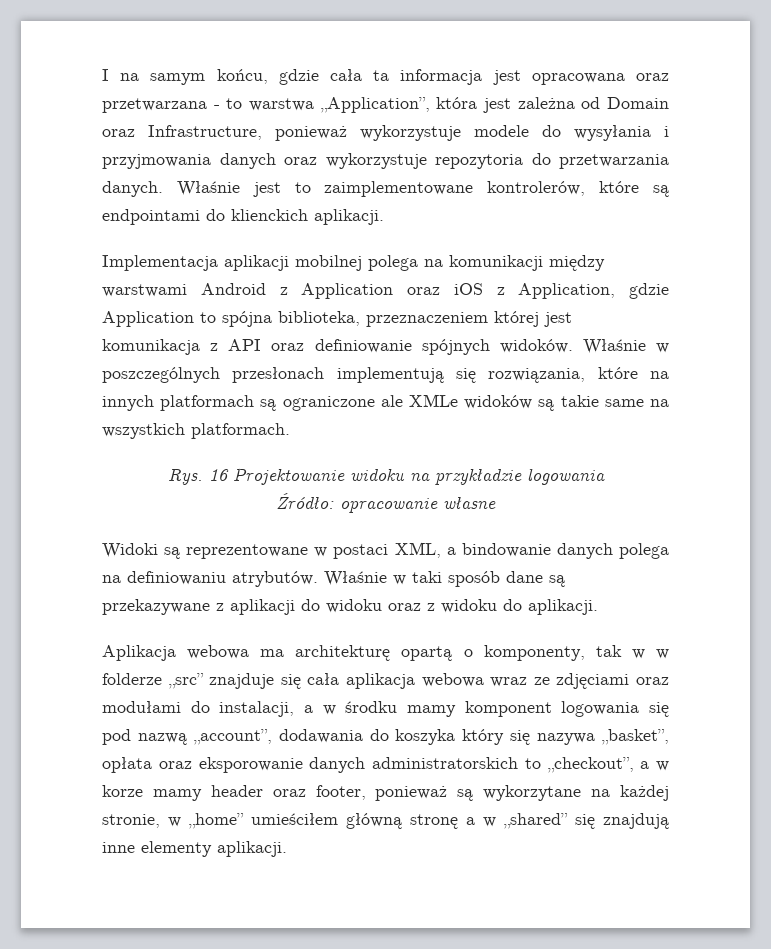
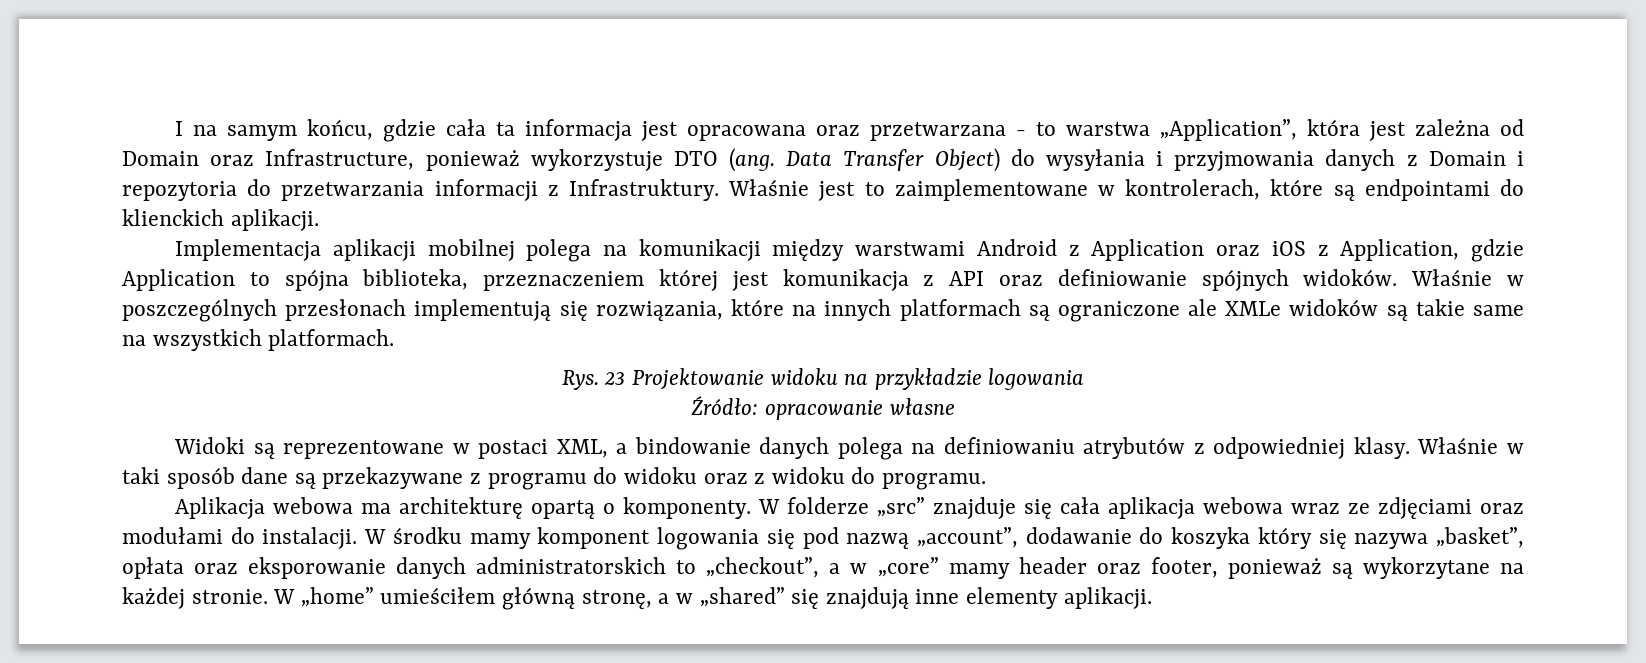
- I na samym końcu, gdzie cała ta informacja jest opracowana oraz przetwarzana - to warstwa „Application”, która jest zależna od Domain oraz Infrastructure, ponieważ wykorzystuje modele do wysyłania i przyjmowania danych oraz wykorzystuje repozytoria do przetwarzania danych.
+ I na samym końcu, gdzie cała ta informacja jest opracowana oraz przetwarzana - to warstwa „Application”, która jest zależna od Domain oraz Infrastructure, ponieważ wykorzystuje DTO (ang. Data Transfer Object) do wysyłania i przyjmowania danych z Domain i repozytoria do przetwarzania informacji z Infrastruktury.
- Właśnie jest to zaimplementowane kontrolerów, które są endpointami do klienckich aplikacji.
+ Właśnie jest to zaimplementowane w kontrolerach, które są endpointami do klienckich aplikacji.
- Rys. 16 Projektowanie widoku na przykładzie logowania
+ Rys. 23 Projektowanie widoku na przykładzie logowania
- Widoki są reprezentowane w postaci XML, a bindowanie danych polega na definiowaniu atrybutów.
+ Widoki są reprezentowane w postaci XML, a bindowanie danych polega na definiowaniu atrybutów z odpowiedniej klasy.
- Właśnie w taki sposób dane są przekazywane z aplikacji do widoku oraz z widoku do aplikacji.
+ Właśnie w taki sposób dane są przekazywane z programu do widoku oraz z widoku do programu.
- Aplikacja webowa ma architekturę opartą o komponenty, tak w w folderze „src” znajduje się cała aplikacja webowa wraz ze zdjęciami oraz modułami do instalacji, a w środku mamy komponent logowania się pod nazwą „account”, dodawania do koszyka który się nazywa „basket”, opłata oraz eksporowanie danych administratorskich to „checkout”, a w korze mamy header oraz footer, ponieważ są wykorzytane na każdej stronie, w „home” umieściłem główną stronę a w „shared” się znajdują inne elementy aplikacji.
+ Aplikacja webowa ma architekturę opartą o komponenty. W folderze „src” znajduje się cała aplikacja webowa wraz ze zdjęciami oraz modułami do instalacji. W środku mamy komponent logowania się pod nazwą „account”, dodawanie do koszyka który się nazywa „basket”, opłata oraz eksporowanie danych administratorskich to „checkout”, a w „core” mamy header oraz footer, ponieważ są wykorzytane na każdej stronie. W „home” umieściłem główną stronę, a w „shared” się znajdują inne elementy aplikacji.

